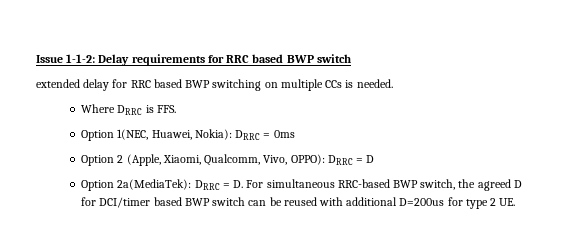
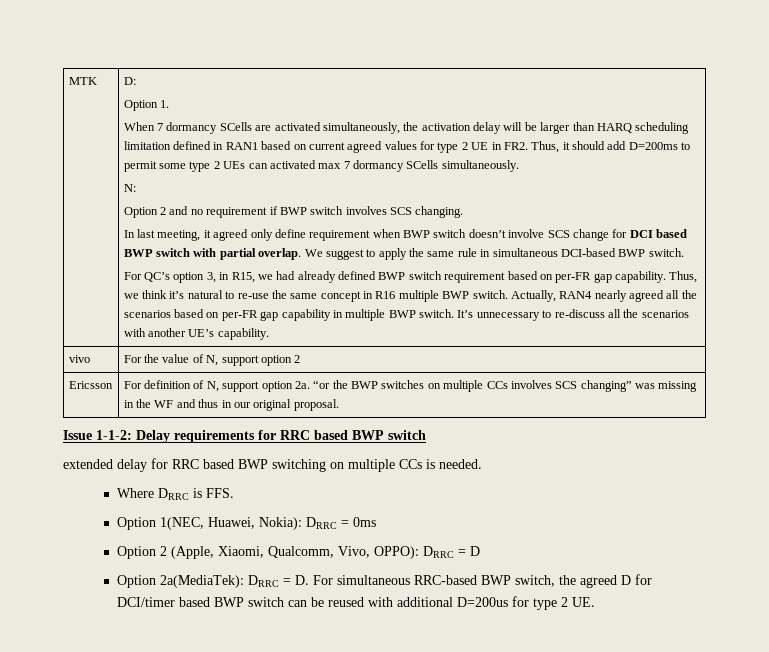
+ MTK | D:
+ Option 1.
+ When 7 dormancy SCells are activated simultaneously, the activation delay will be larger than HARQ scheduling limitation defined in RAN1 based on current agreed values for type 2 UE in FR2. Thus, it should add D=200ms to permit some type 2 UEs can activated max 7 dormancy SCells simultaneously.
+ N:
+ Option 2 and no requirement if BWP switch involves SCS changing.
+ In last meeting, it agreed only define requirement when BWP switch doesn’t involve SCS change for DCI based BWP switch with partial overlap. We suggest to apply the same rule in simultaneous DCI-based BWP switch.
+ For QC’s option 3, in R15, we had already defined BWP switch requirement based on per-FR gap capability. Thus, we think it’s natural to re-use the same concept in R16 multiple BWP switch. Actually, RAN4 nearly agreed all the scenarios based on per-FR gap capability in multiple BWP switch. It’s unnecessary to re-discuss all the scenarios with another UE’s capability.
+ vivo | For the value of N, support option 2
+ Ericsson | For definition of N, support option 2a. “or the BWP switches on multiple CCs involves SCS changing” was missing in the WF and thus in our original proposal.

